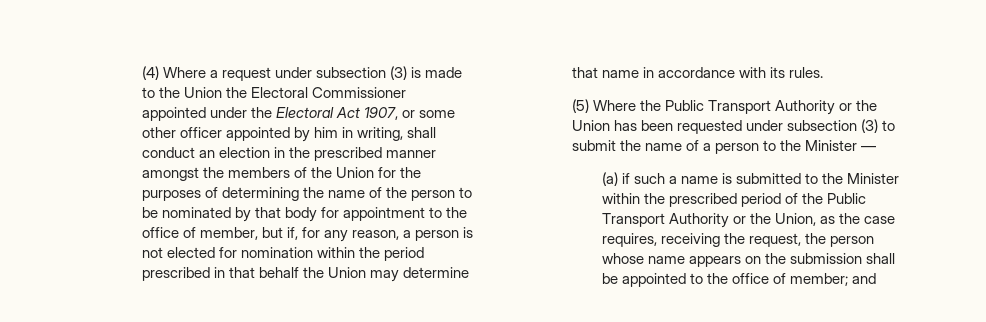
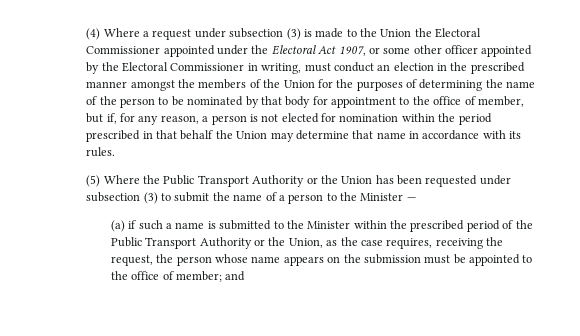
- (4) Where a request under subsection (3) is made to the Union the Electoral Commissioner appointed under the Electoral Act 1907, or some other officer appointed by him in writing, shall conduct an election in the prescribed manner amongst the members of the Union for the purposes of determining the name of the person to be nominated by that body for appointment to the office of member, but if, for any reason, a person is not elected for nomination within the period prescribed in that behalf the Union may determine that name in accordance with its rules.
+ (4) Where a request under subsection (3) is made to the Union the Electoral Commissioner appointed under the Electoral Act 1907, or some other officer appointed by the Electoral Commissioner in writing, must conduct an election in the prescribed manner amongst the members of the Union for the purposes of determining the name of the person to be nominated by that body for appointment to the office of member, but if, for any reason, a person is not elected for nomination within the period prescribed in that behalf the Union may determine that name in accordance with its rules.
- (a) if such a name is submitted to the Minister within the prescribed period of the Public Transport Authority or the Union, as the case requires, receiving the request, the person whose name appears on the submission shall be appointed to the office of member; and
+ (a) if such a name is submitted to the Minister within the prescribed period of the Public Transport Authority or the Union, as the case requires, receiving the request, the person whose name appears on the submission must be appointed to the office of member; and

